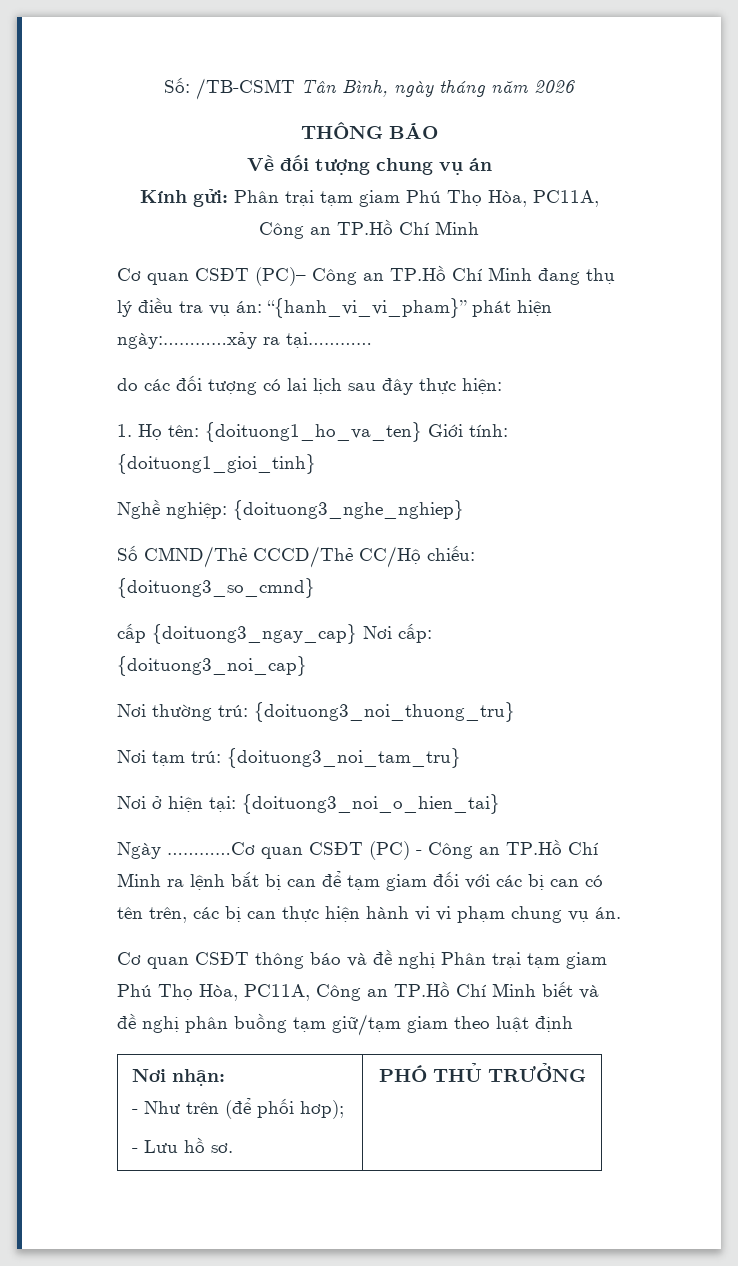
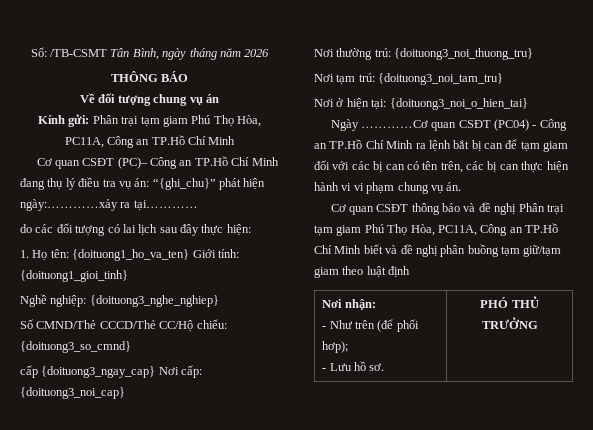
- Cơ quan CSĐT (PC)– Công an TP.Hồ Chí Minh đang thụ lý điều tra vụ án: “{hanh_vi_vi_pham}” phát hiện ngày:…………xảy ra tại…………
+ Cơ quan CSĐT (PC)– Công an TP.Hồ Chí Minh đang thụ lý điều tra vụ án: “{ghi_chu}” phát hiện ngày:…………xảy ra tại…………
- Ngày …………Cơ quan CSĐT (PC) - Công an TP.Hồ Chí Minh ra lệnh bắt bị can để tạm giam đối với các bị can có tên trên, các bị can thực hiện hành vi vi phạm chung vụ án.
+ Ngày …………Cơ quan CSĐT (PC04) - Công an TP.Hồ Chí Minh ra lệnh bắt bị can để tạm giam đối với các bị can có tên trên, các bị can thực hiện hành vi vi phạm chung vụ án.

